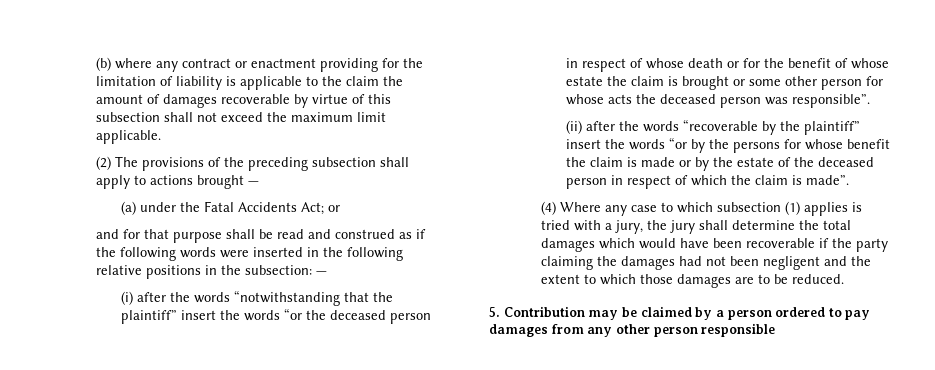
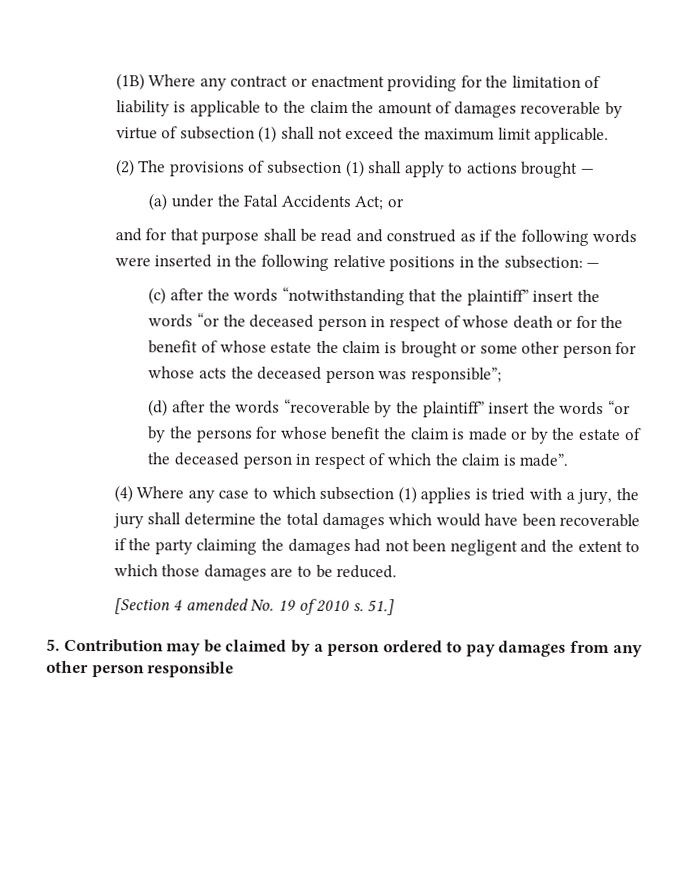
- (b) where any contract or enactment providing for the limitation of liability is applicable to the claim the amount of damages recoverable by virtue of this subsection shall not exceed the maximum limit applicable.
+ (1B) Where any contract or enactment providing for the limitation of liability is applicable to the claim the amount of damages recoverable by virtue of subsection (1) shall not exceed the maximum limit applicable.
- (2) The provisions of the preceding subsection shall apply to actions brought —
+ (2) The provisions of subsection (1) shall apply to actions brought —
- (i) after the words “notwithstanding that the plaintiff” insert the words “or the deceased person in respect of whose death or for the benefit of whose estate the claim is brought or some other person for whose acts the deceased person was responsible”.
- (ii) after the words “recoverable by the plaintiff” insert the words “or by the persons for whose benefit the claim is made or by the estate of the deceased person in respect of which the claim is made”.
+ (c) after the words “notwithstanding that the plaintiff” insert the words “or the deceased person in respect of whose death or for the benefit of whose estate the claim is brought or some other person for whose acts the deceased person was responsible”;
+ (d) after the words “recoverable by the plaintiff” insert the words “or by the persons for whose benefit the claim is made or by the estate of the deceased person in respect of which the claim is made”.
+ [Section 4 amended No. 19 of 2010 s. 51.]

